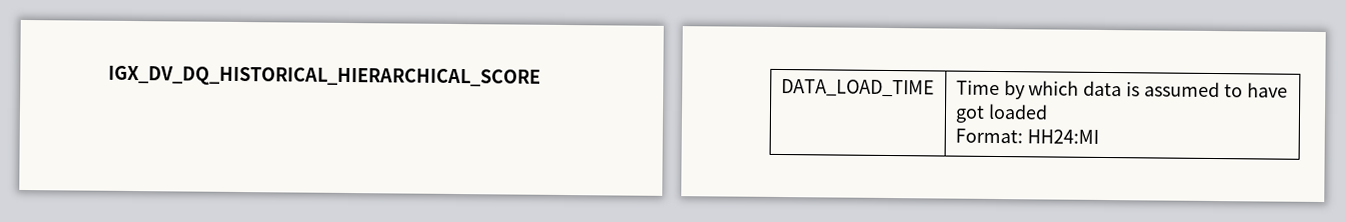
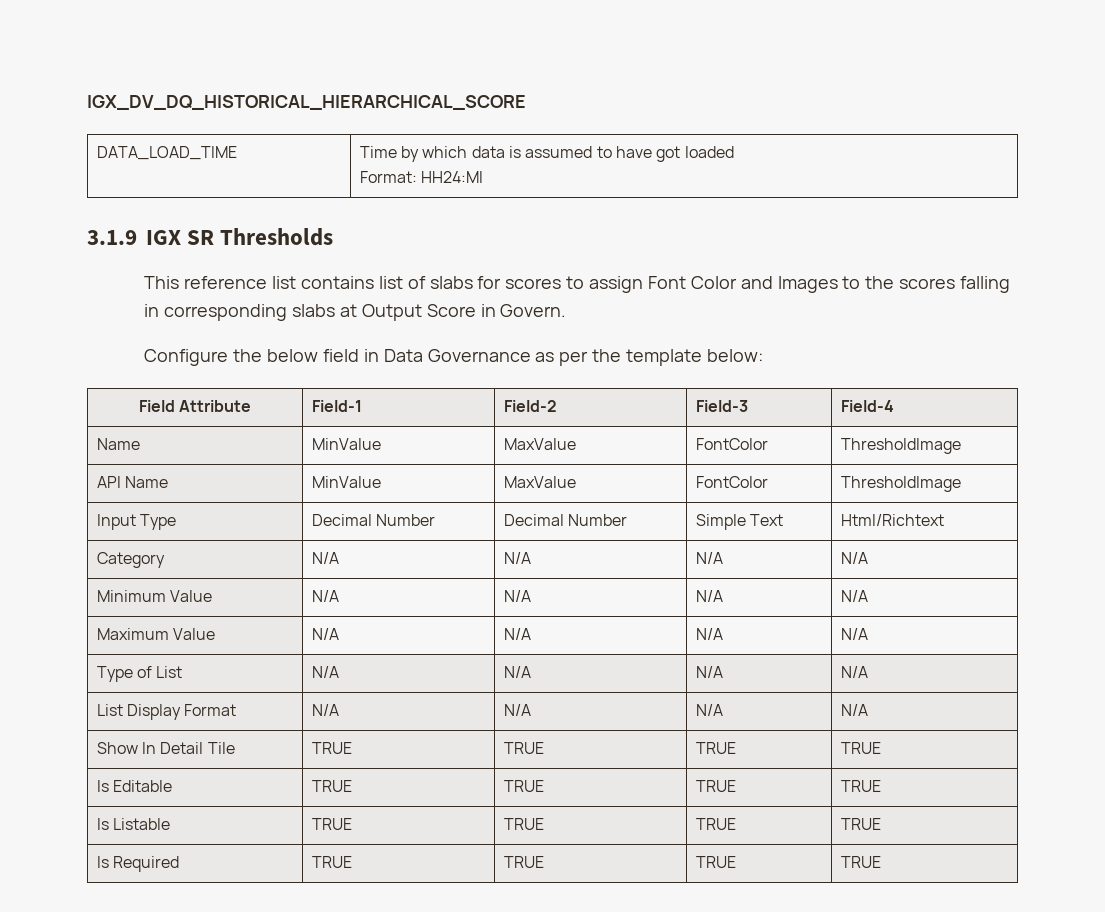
+ 3.1.9 IGX SR Thresholds
+ This reference list contains list of slabs for scores to assign Font Color and Images to the scores falling in corresponding slabs at Output Score in Govern.
+ Configure the below field in Data Governance as per the template below:
+ Field Attribute | Field-1 | Field-2 | Field-3 | Field-4
+ Name | MinValue | MaxValue | FontColor | ThresholdImage
+ API Name | MinValue | MaxValue | FontColor | ThresholdImage
+ Input Type | Decimal Number | Decimal Number | Simple Text | Html/Richtext
+ Category | N/A | N/A | N/A | N/A
+ Minimum Value | N/A | N/A | N/A | N/A
+ Maximum Value | N/A | N/A | N/A | N/A
+ Type of List | N/A | N/A | N/A | N/A
+ List Display Format | N/A | N/A | N/A | N/A
+ Show In Detail Tile | TRUE | TRUE | TRUE | TRUE
+ Is Editable | TRUE | TRUE | TRUE | TRUE
+ Is Listable | TRUE | TRUE | TRUE | TRUE
+ Is Required | TRUE | TRUE | TRUE | TRUE

